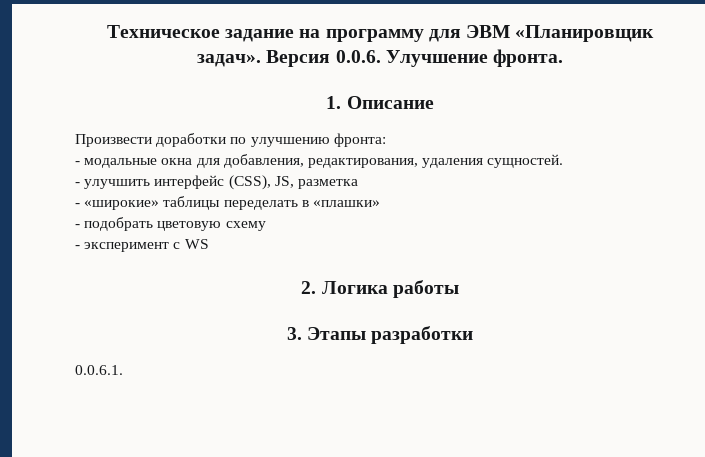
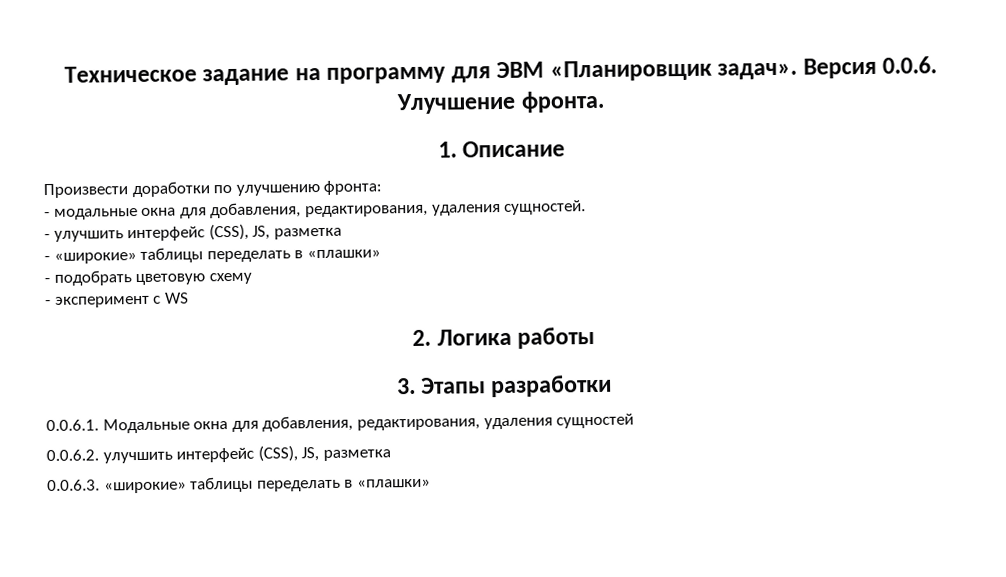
- 0.0.6.1.
+ 0.0.6.1. Модальные окна для добавления, редактирования, удаления сущностей
+ 0.0.6.2. улучшить интерфейс (CSS), JS, разметка
+ 0.0.6.3. «широкие» таблицы переделать в «плашки»

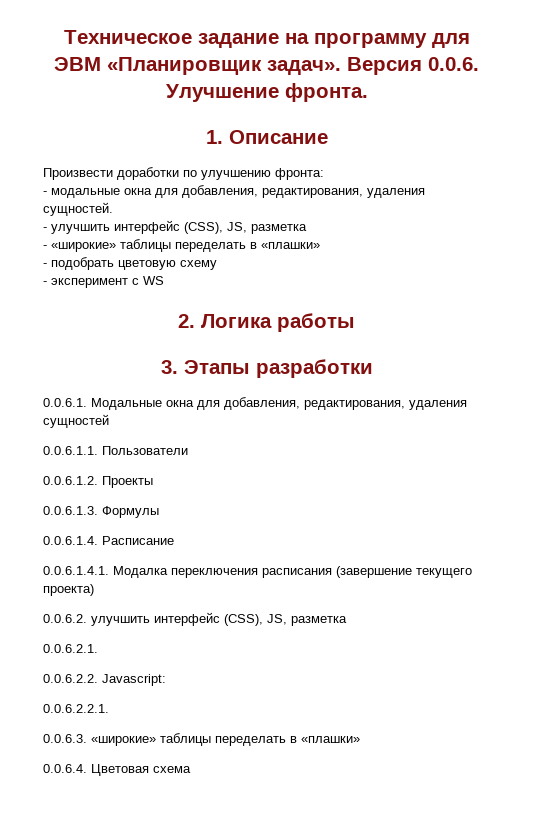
+ 0.0.6.1.1. Пользователи
+ 0.0.6.1.2. Проекты
+ 0.0.6.1.3. Формулы
+ 0.0.6.1.4. Расписание
+ 0.0.6.1.4.1. Модалка переключения расписания (завершение текущего проекта)
+ 0.0.6.2.1.
+ 0.0.6.2.2. Javascript:
+ 0.0.6.2.2.1.
+ 0.0.6.4. Цветовая схема

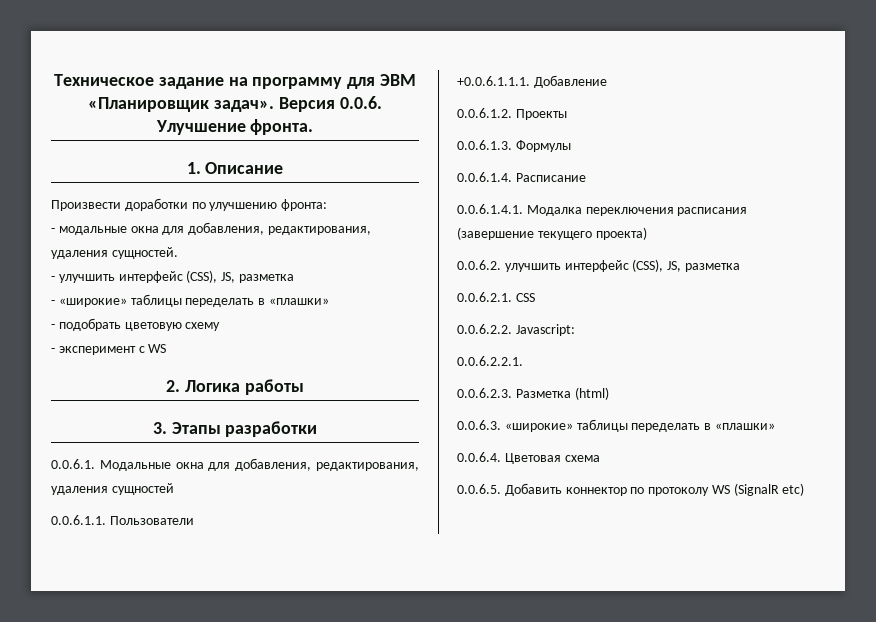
+ +0.0.6.1.1.1. Добавление
- 0.0.6.2.1.
+ 0.0.6.2.1. CSS
+ 0.0.6.2.3. Разметка (html)
+ 0.0.6.5. Добавить коннектор по протоколу WS (SignalR etc)

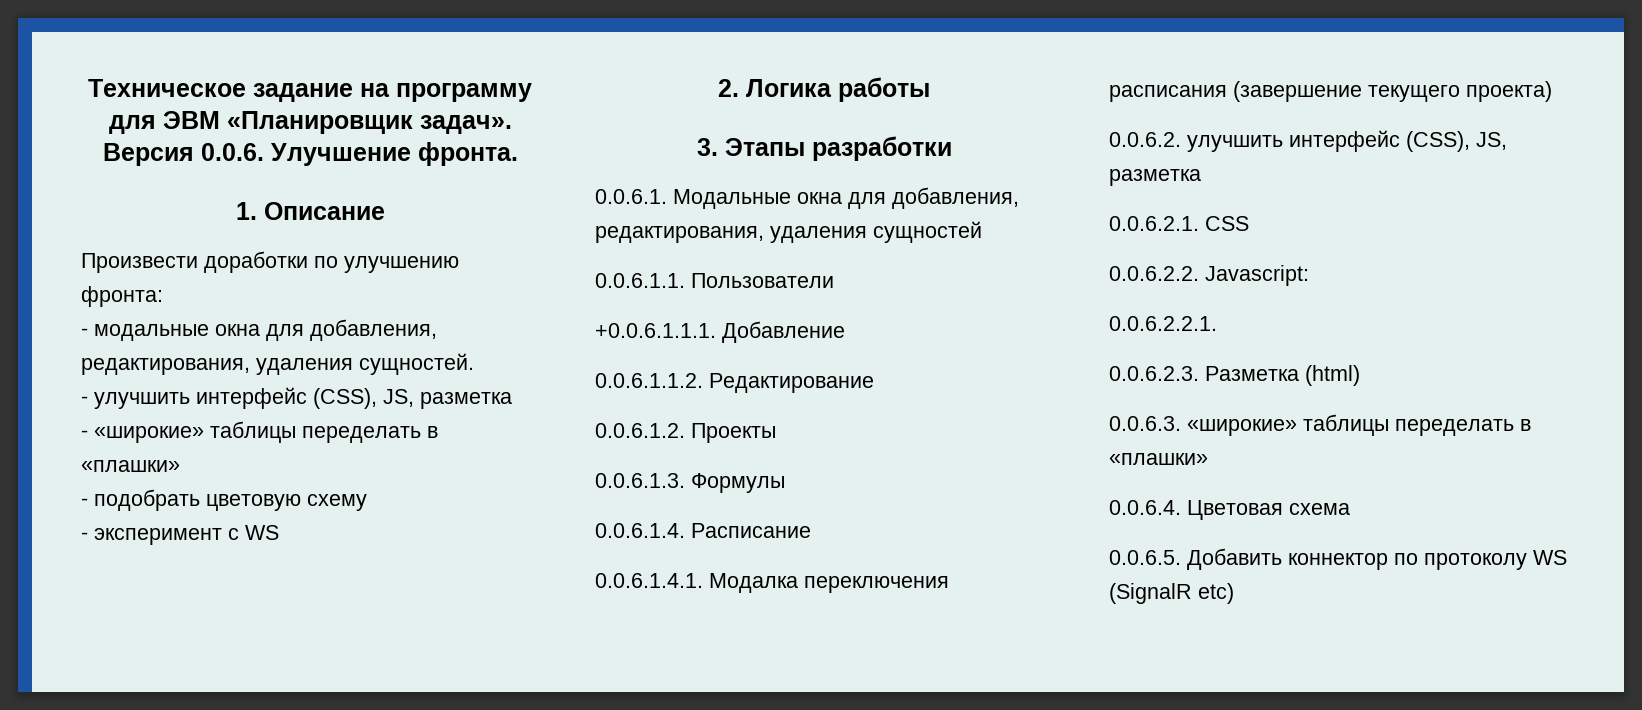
+ 0.0.6.1.1.2. Редактирование

